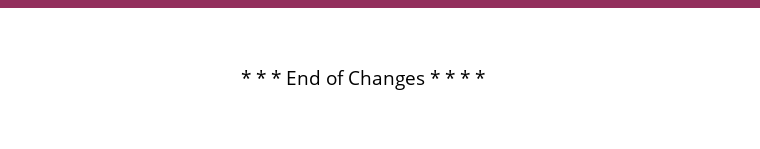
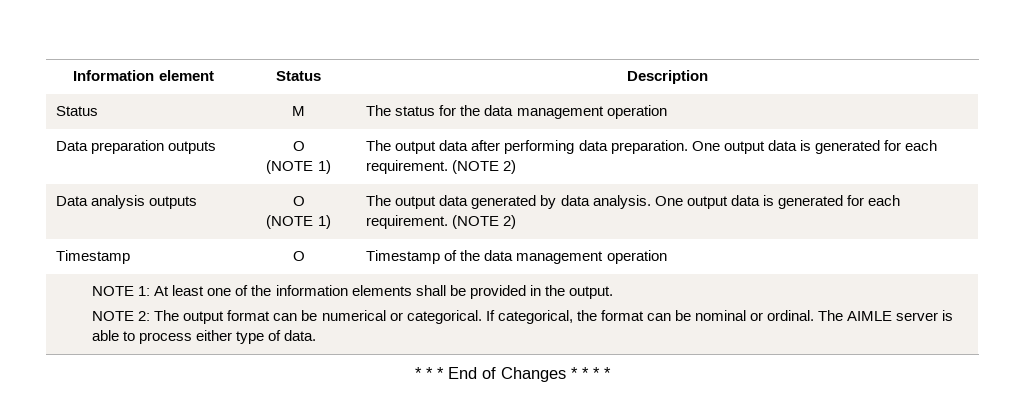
+ Information element | Status | Description
+ Status | M | The status for the data management operation
+ Data preparation outputs | O
+ (NOTE 1) | The output data after performing data preparation. One output data is generated for each requirement. (NOTE 2)
+ Data analysis outputs | O
+ (NOTE 1) | The output data generated by data analysis. One output data is generated for each requirement. (NOTE 2)
+ Timestamp | O | Timestamp of the data management operation
+ NOTE 1: At least one of the information elements shall be provided in the output.
+ NOTE 2: The output format can be numerical or categorical. If categorical, the format can be nominal or ordinal. The AIMLE server is able to process either type of data.

